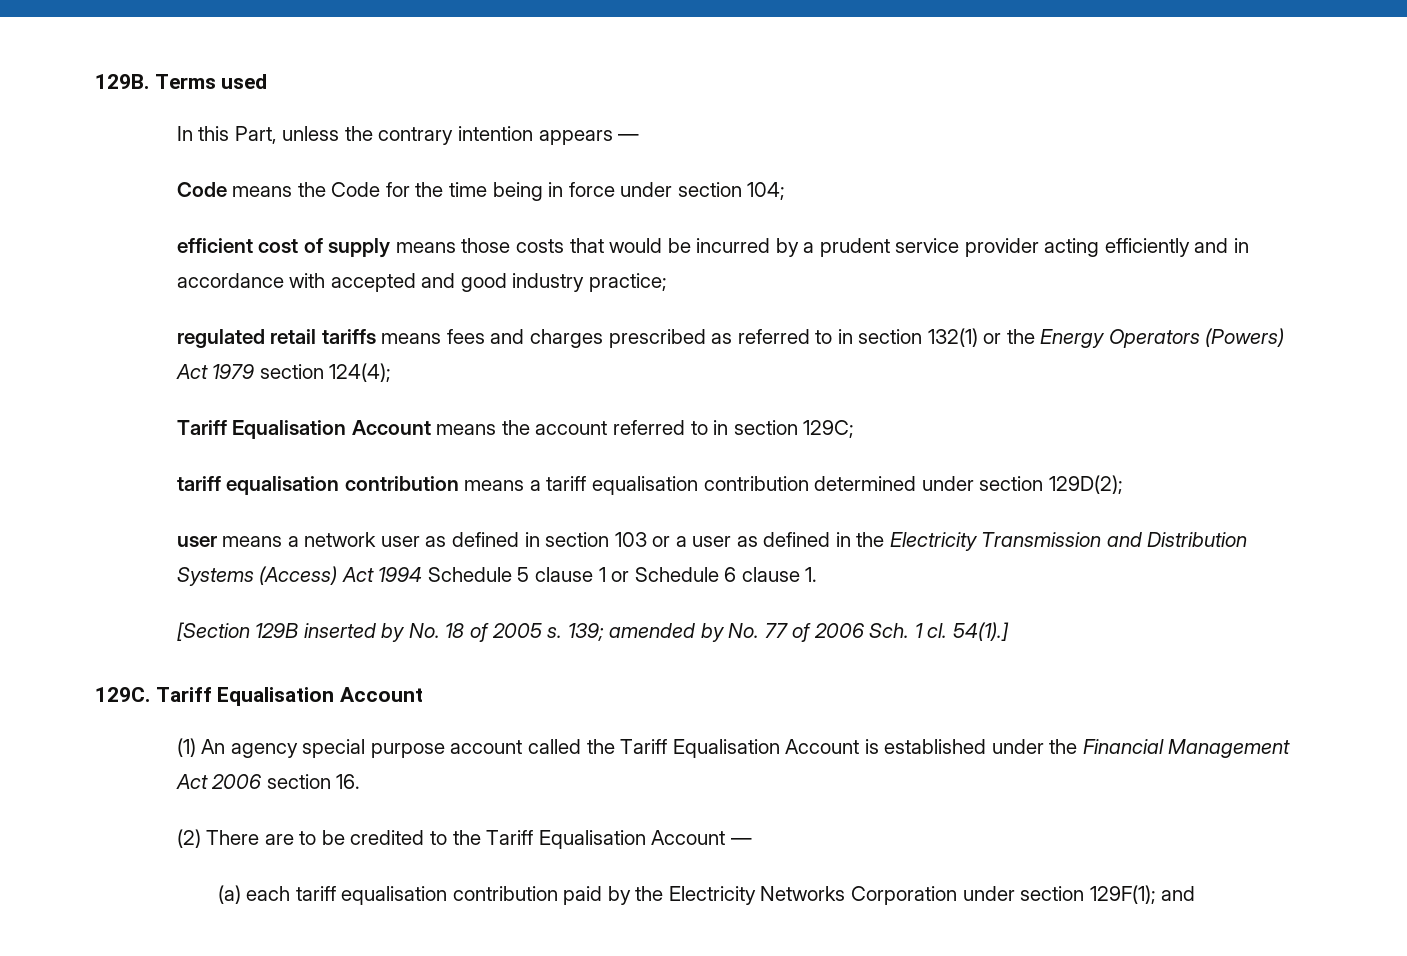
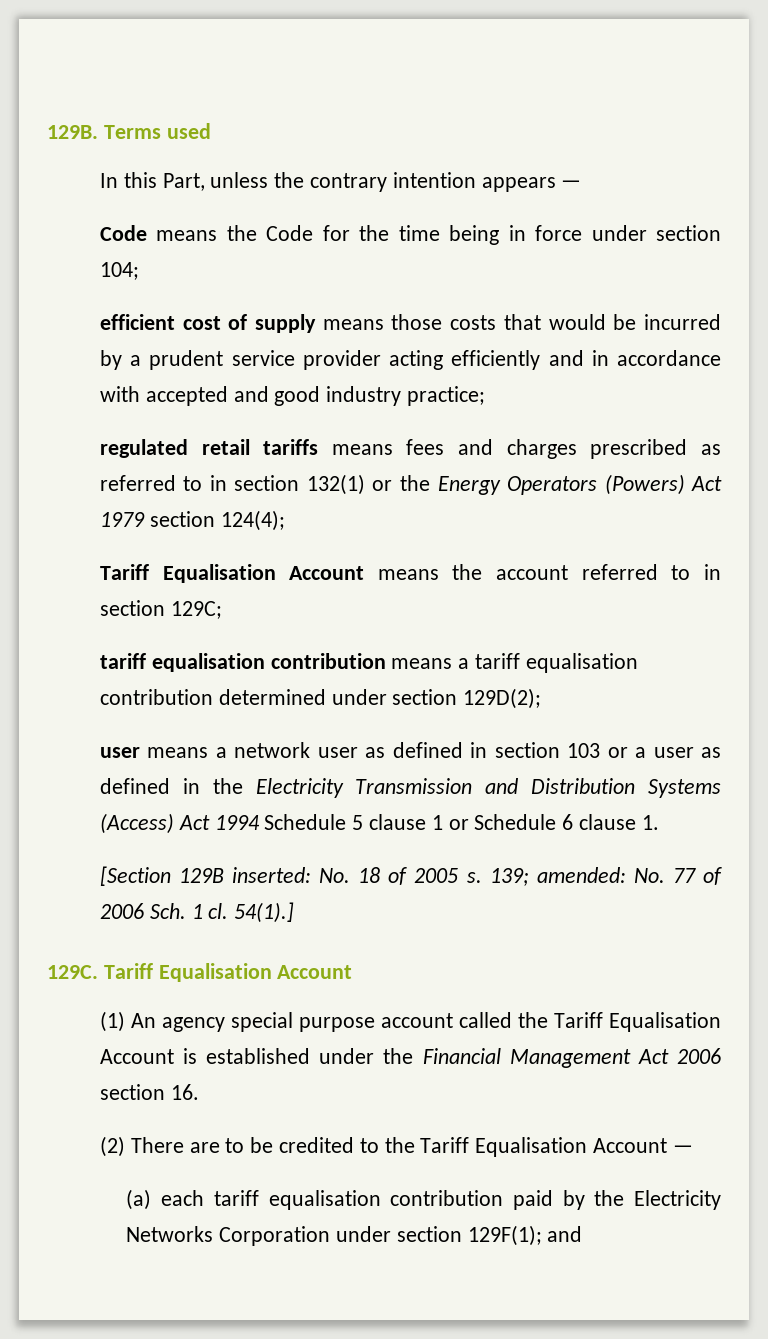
- [Section 129B inserted by No. 18 of 2005 s.
+ [Section 129B inserted: No. 18 of 2005 s.
- 139; amended by No. 77 of 2006 Sch. 1 cl.
+ 139; amended: No. 77 of 2006 Sch. 1 cl.

